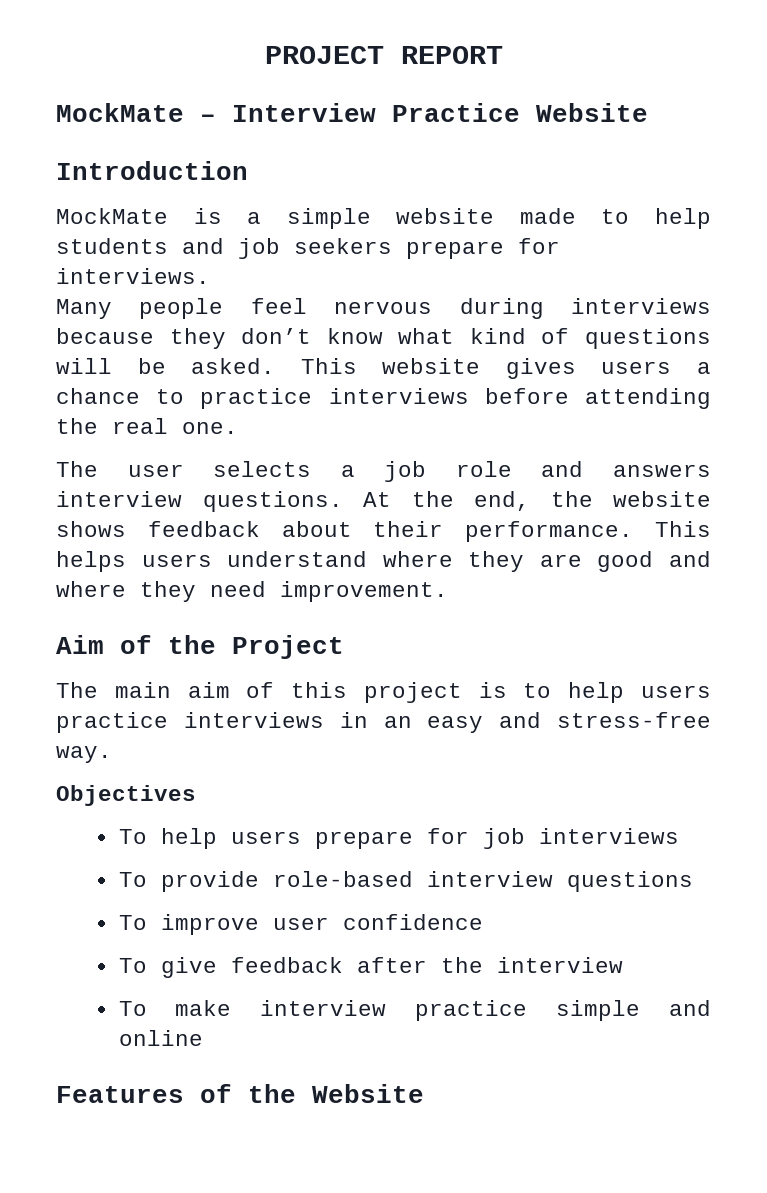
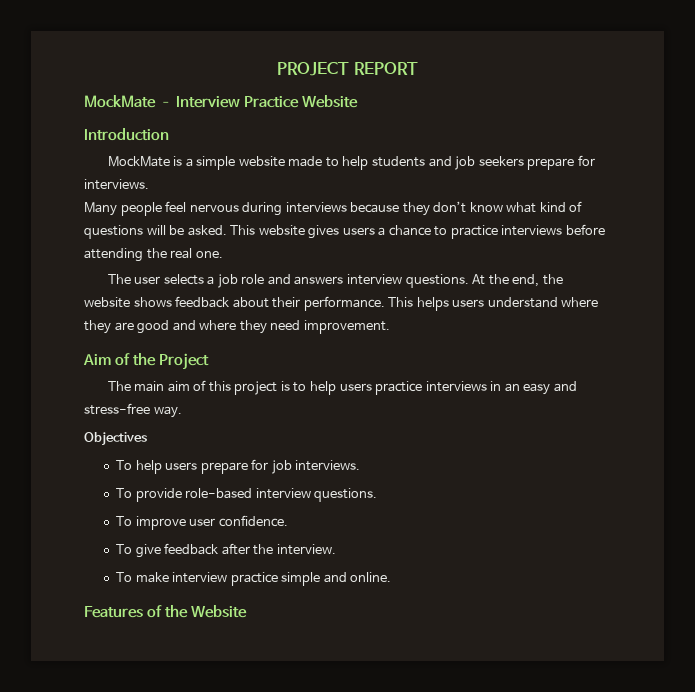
- To help users prepare for job interviews
+ To help users prepare for job interviews.
- To provide role-based interview questions
+ To provide role-based interview questions.
- To improve user confidence
+ To improve user confidence.
- To give feedback after the interview
+ To give feedback after the interview.
- To make interview practice simple and online
+ To make interview practice simple and online.

